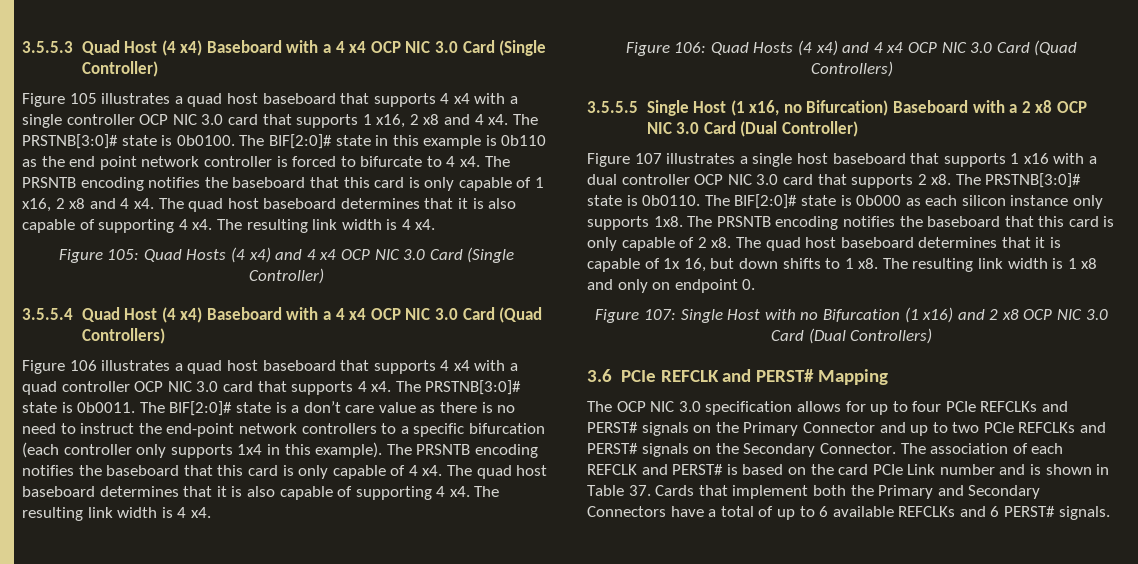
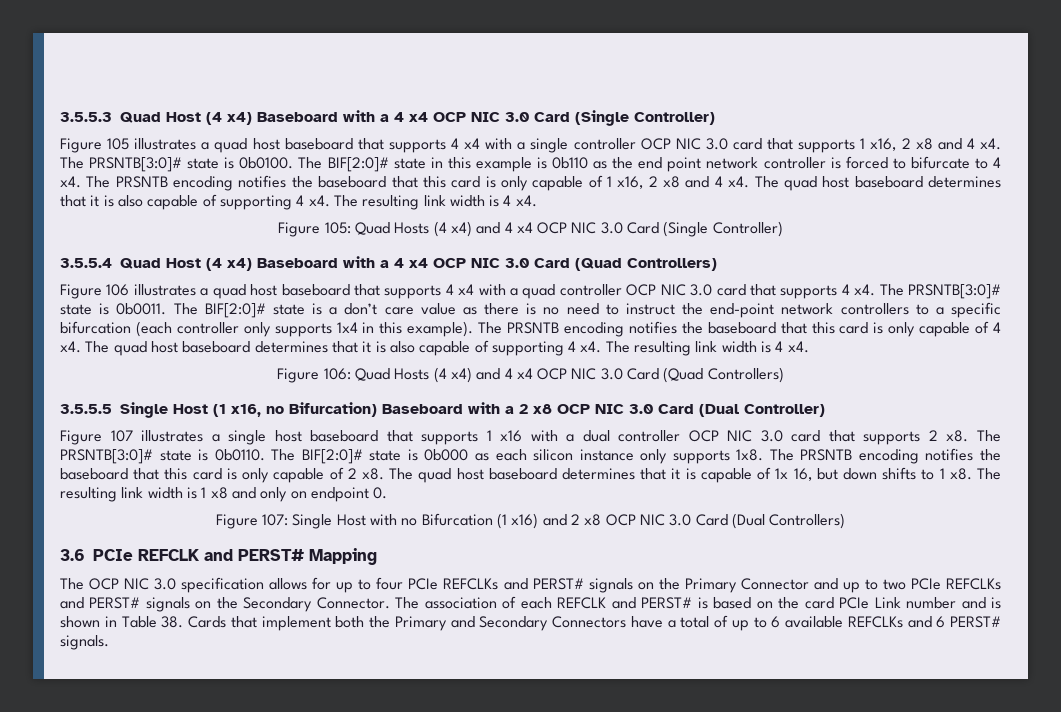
- The PRSTNB[3:0]# state is 0b0100.
+ The PRSNTB[3:0]# state is 0b0100.
- The PRSTNB[3:0]# state is 0b0011.
+ The PRSNTB[3:0]# state is 0b0011.
- The PRSTNB[3:0]# state is 0b0110.
+ The PRSNTB[3:0]# state is 0b0110.
- The association of each REFCLK and PERST# is based on the card PCIe Link number and is shown in Table 37. Cards that implement both the Primary and Secondary Connectors have a total of up to 6 available REFCLKs and 6 PERST# signals.
+ The association of each REFCLK and PERST# is based on the card PCIe Link number and is shown in Table 38. Cards that implement both the Primary and Secondary Connectors have a total of up to 6 available REFCLKs and 6 PERST# signals.

